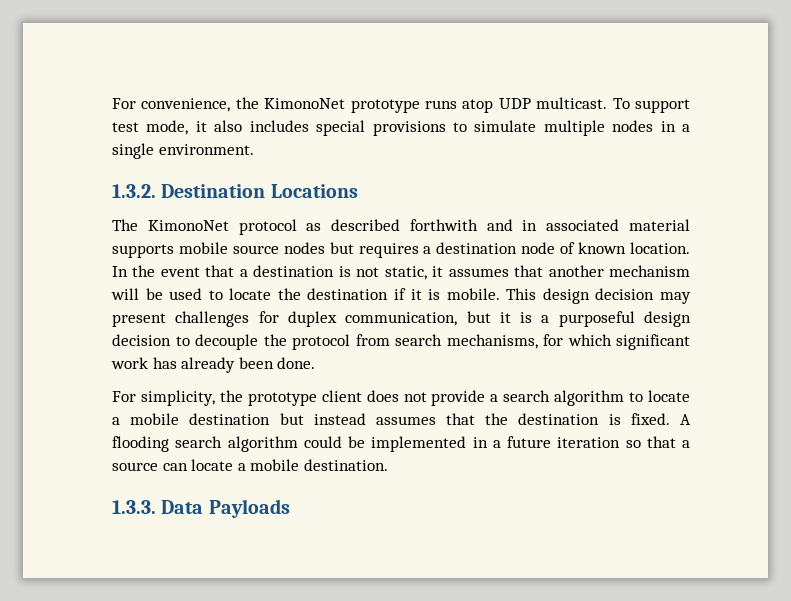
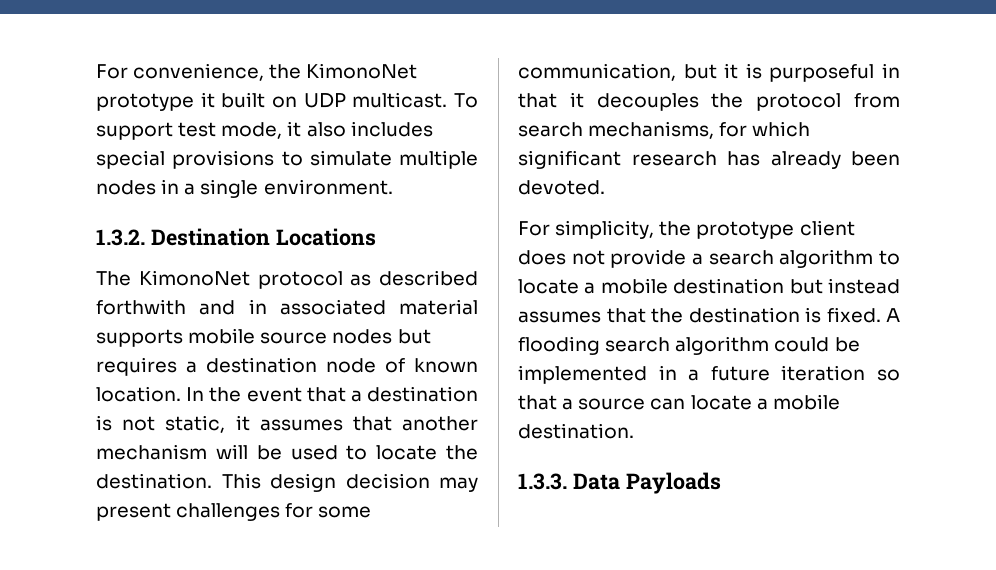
- For convenience, the KimonoNet prototype runs atop UDP multicast.
+ For convenience, the KimonoNet prototype it built on UDP multicast.
- In the event that a destination is not static, it assumes that another mechanism will be used to locate the destination if it is mobile.
+ In the event that a destination is not static, it assumes that another mechanism will be used to locate the destination.
- This design decision may present challenges for duplex communication, but it is a purposeful design decision to decouple the protocol from search mechanisms, for which significant work has already been done.
+ This design decision may present challenges for some communication, but it is purposeful in that it decouples the protocol from search mechanisms, for which significant research has already been devoted.

